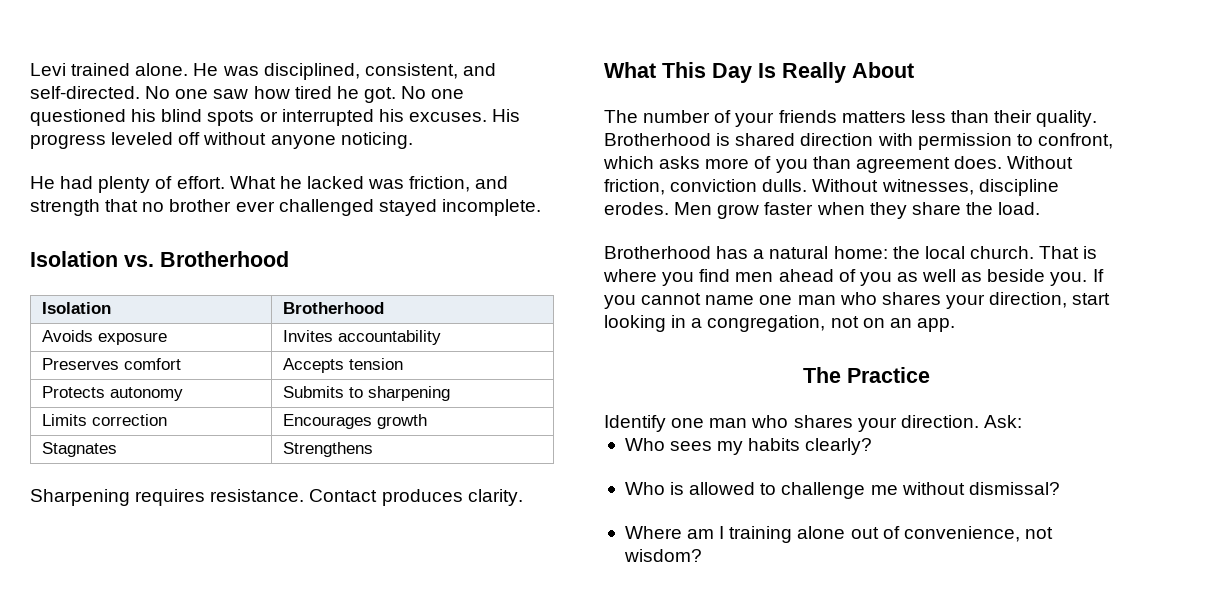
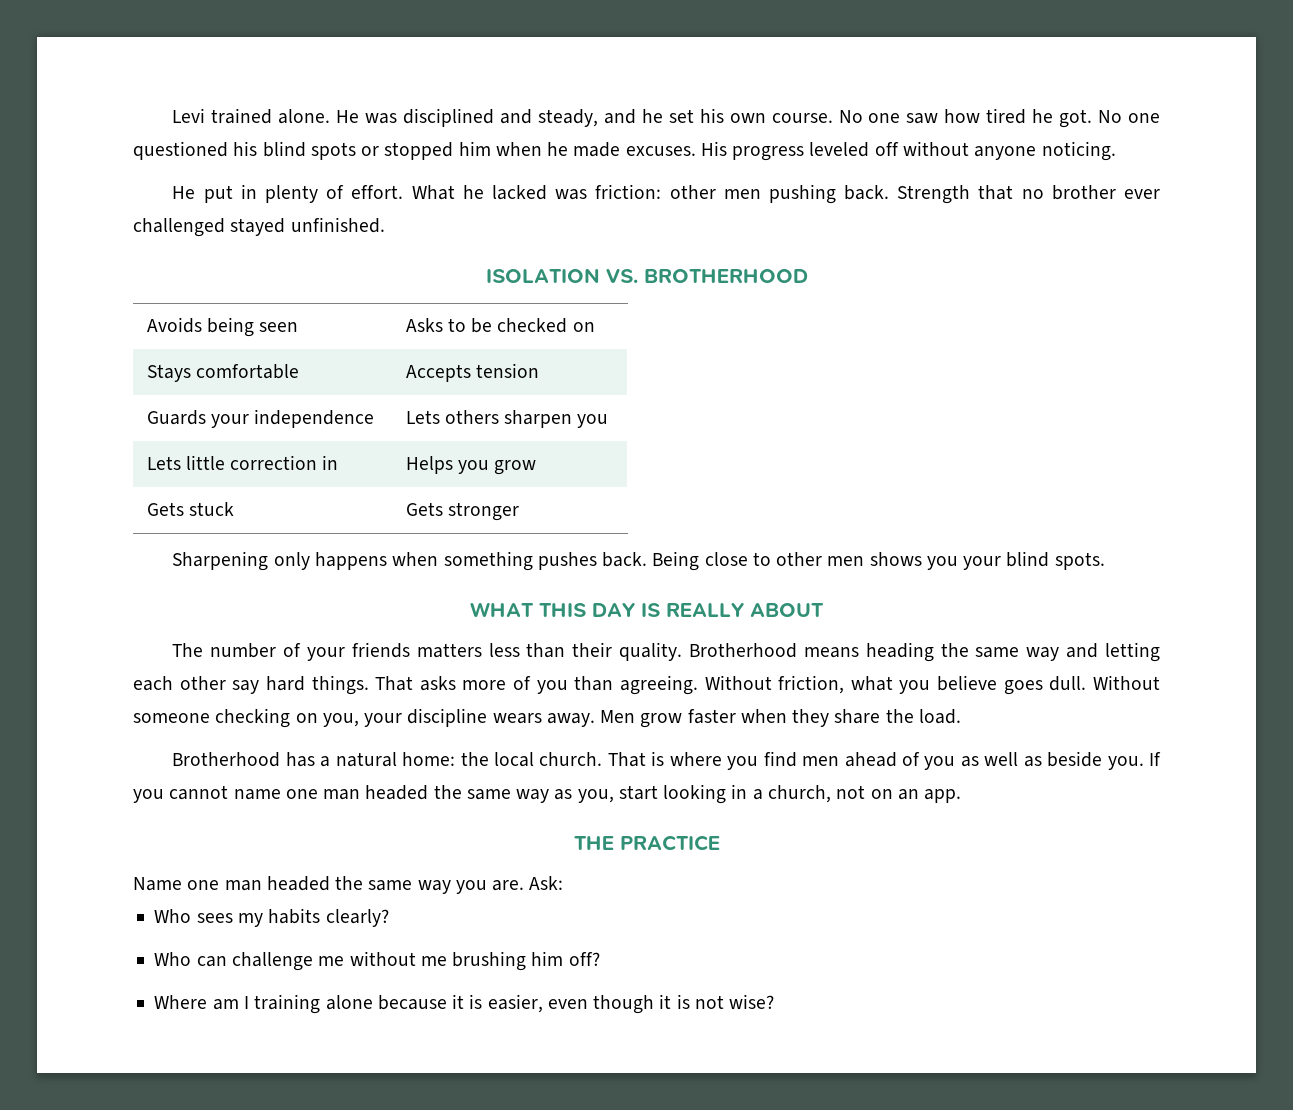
- He was disciplined, consistent, and self-directed.
+ He was disciplined and steady, and he set his own course.
- No one questioned his blind spots or interrupted his excuses.
+ No one questioned his blind spots or stopped him when he made excuses.
- He had plenty of effort.
+ He put in plenty of effort.
- What he lacked was friction, and strength that no brother ever challenged stayed incomplete.
- Isolation vs. Brotherhood
- Isolation | Brotherhood
- Avoids exposure | Invites accountability
- Preserves comfort | Accepts tension
- Protects autonomy | Submits to sharpening
- Limits correction | Encourages growth
- Stagnates | Strengthens
- Sharpening requires resistance. Contact produces clarity.
- What This Day Is Really About
+ What he lacked was friction: other men pushing back. Strength that no brother ever challenged stayed unfinished.
+ ISOLATION VS. BROTHERHOOD
+ Avoids being seen | Asks to be checked on
+ Stays comfortable | Accepts tension
+ Guards your independence | Lets others sharpen you
+ Lets little correction in | Helps you grow
+ Gets stuck | Gets stronger
+ Sharpening only happens when something pushes back. Being close to other men shows you your blind spots.
+ WHAT THIS DAY IS REALLY ABOUT
- Brotherhood is shared direction with permission to confront, which asks more of you than agreement does. Without friction, conviction dulls. Without witnesses, discipline erodes.
+ Brotherhood means heading the same way and letting each other say hard things. That asks more of you than agreeing. Without friction, what you believe goes dull. Without someone checking on you, your discipline wears away.
- If you cannot name one man who shares your direction, start looking in a congregation, not on an app.
+ If you cannot name one man headed the same way as you, start looking in a church, not on an app.
- The Practice
- Identify one man who shares your direction.
+ THE PRACTICE
+ Name one man headed the same way you are.
- Who is allowed to challenge me without dismissal?
+ Who can challenge me without me brushing him off?
- Where am I training alone out of convenience, not wisdom?
+ Where am I training alone because it is easier, even though it is not wise?

